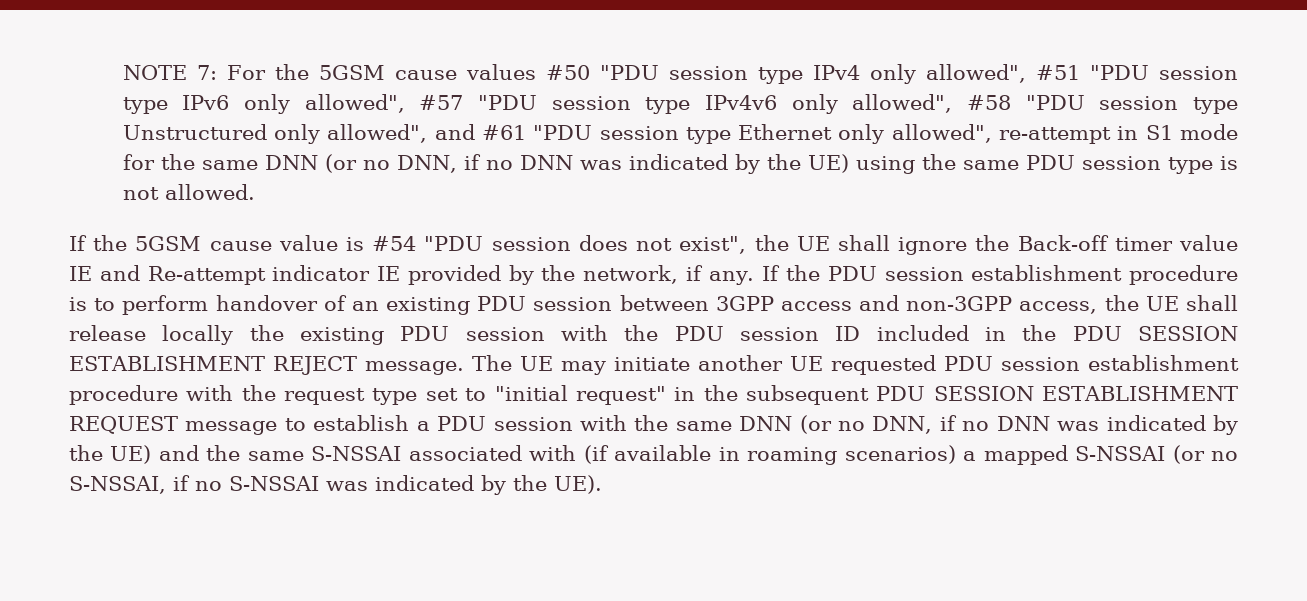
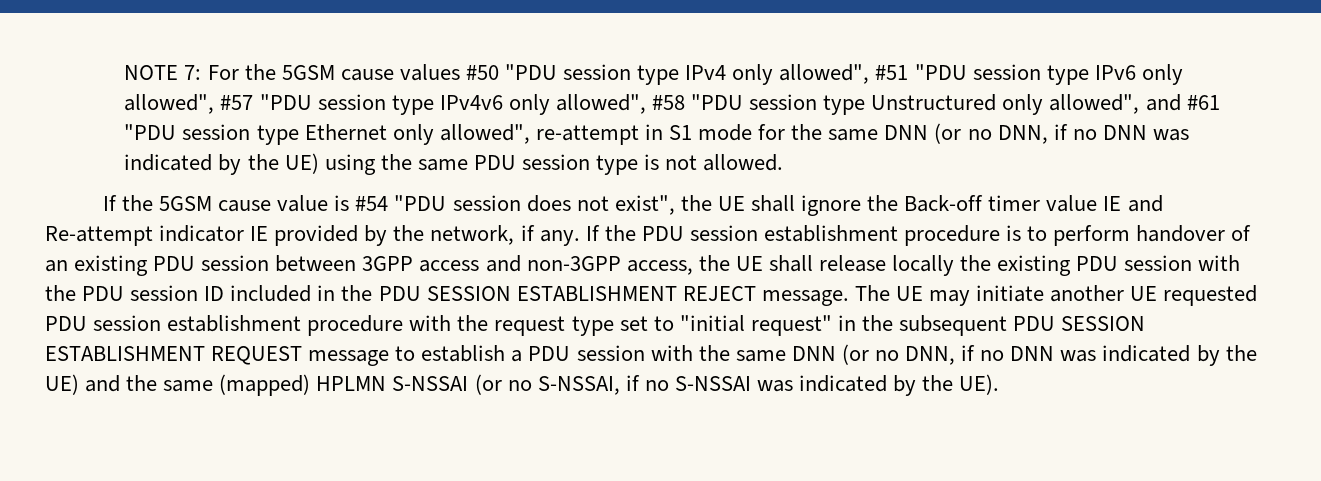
- The UE may initiate another UE requested PDU session establishment procedure with the request type set to "initial request" in the subsequent PDU SESSION ESTABLISHMENT REQUEST message to establish a PDU session with the same DNN (or no DNN, if no DNN was indicated by the UE) and the same S-NSSAI associated with (if available in roaming scenarios) a mapped S-NSSAI (or no S-NSSAI, if no S-NSSAI was indicated by the UE).
+ The UE may initiate another UE requested PDU session establishment procedure with the request type set to "initial request" in the subsequent PDU SESSION ESTABLISHMENT REQUEST message to establish a PDU session with the same DNN (or no DNN, if no DNN was indicated by the UE) and the same (mapped) HPLMN S-NSSAI (or no S-NSSAI, if no S-NSSAI was indicated by the UE).

